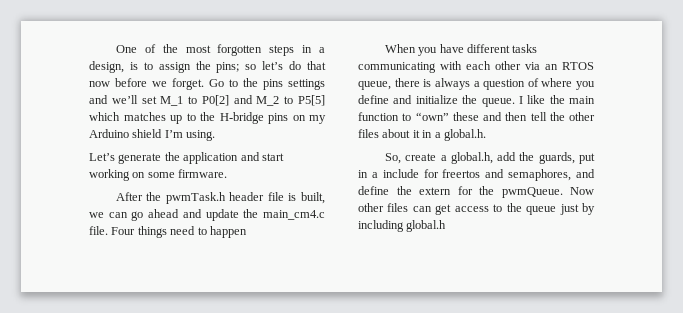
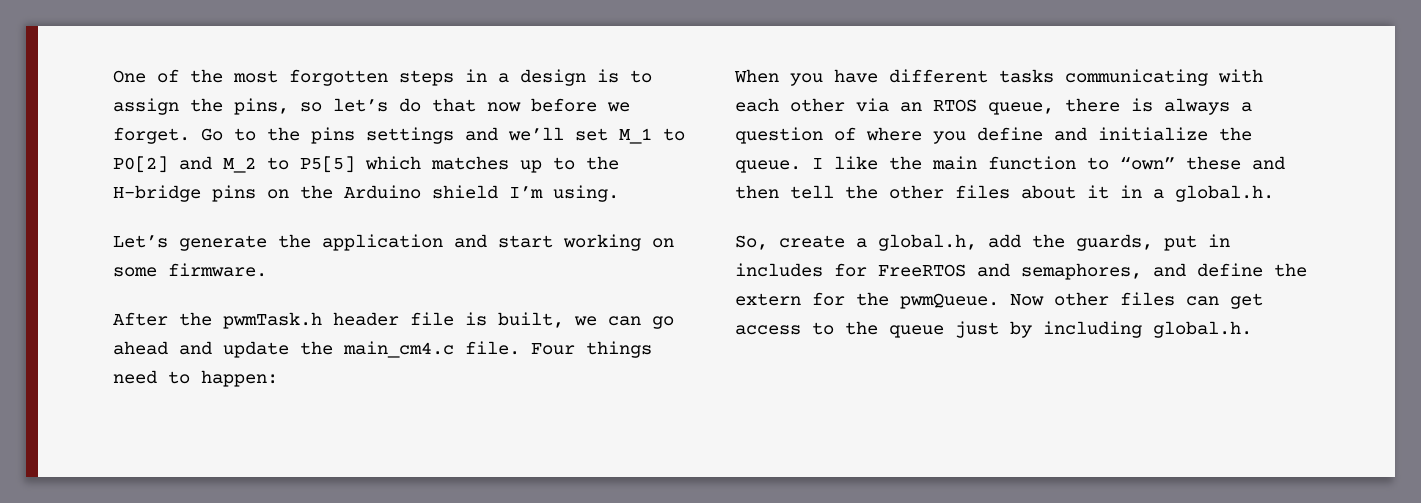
- One of the most forgotten steps in a design, is to assign the pins; so let’s do that now before we forget.
+ One of the most forgotten steps in a design is to assign the pins, so let’s do that now before we forget.
- Go to the pins settings and we’ll set M_1 to P0[2] and M_2 to P5[5] which matches up to the H-bridge pins on my Arduino shield I’m using.
+ Go to the pins settings and we’ll set M_1 to P0[2] and M_2 to P5[5] which matches up to the H-bridge pins on the Arduino shield I’m using.
- Four things need to happen
+ Four things need to happen:
- So, create a global.h, add the guards, put in a include for freertos and semaphores, and define the extern for the pwmQueue.
+ So, create a global.h, add the guards, put in includes for FreeRTOS and semaphores, and define the extern for the pwmQueue.
- Now other files can get access to the queue just by including global.h
+ Now other files can get access to the queue just by including global.h.

